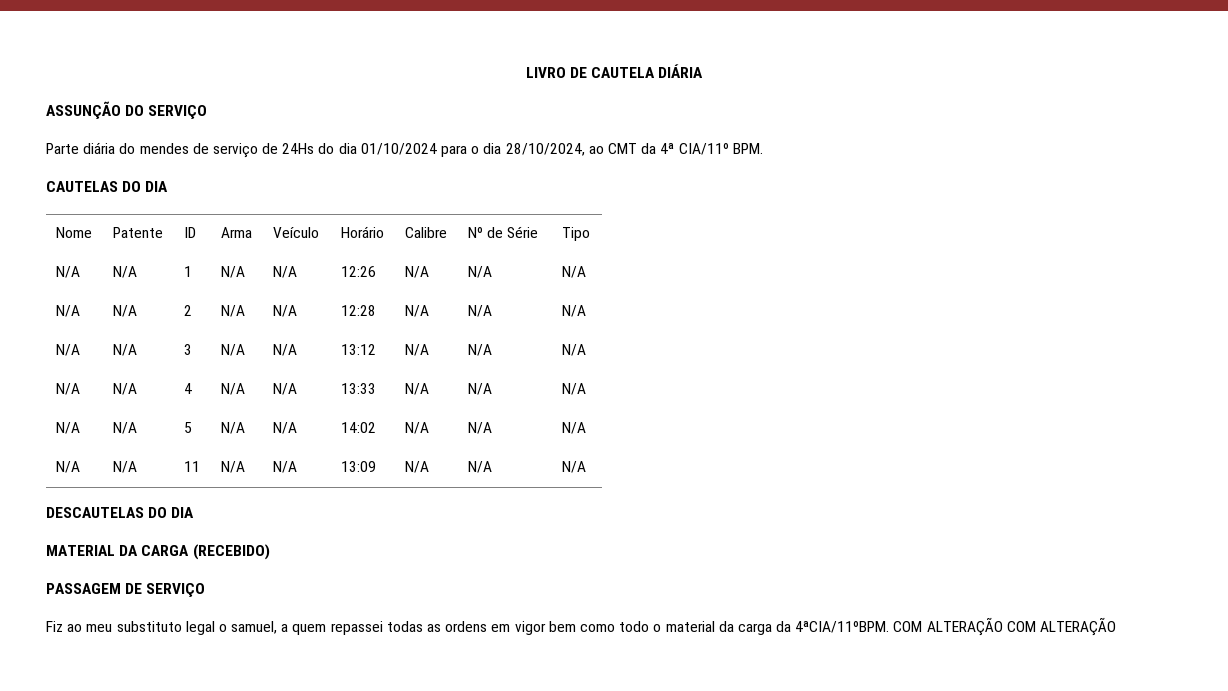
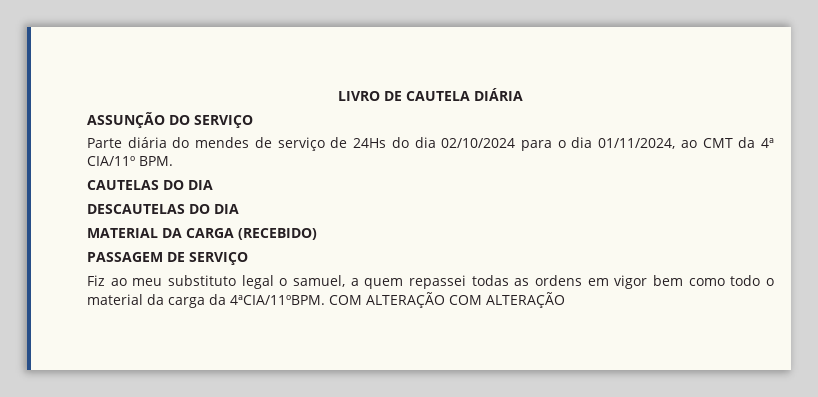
- Parte diária do mendes de serviço de 24Hs do dia 01/10/2024 para o dia 28/10/2024, ao CMT da 4ª CIA/11º BPM.
+ Parte diária do mendes de serviço de 24Hs do dia 02/10/2024 para o dia 01/11/2024, ao CMT da 4ª CIA/11º BPM.
- Nome | Patente | ID | Arma | Veículo | Horário | Calibre | Nº de Série | Tipo
- N/A | N/A | 1 | N/A | N/A | 12:26 | N/A | N/A | N/A
- N/A | N/A | 2 | N/A | N/A | 12:28 | N/A | N/A | N/A
- N/A | N/A | 3 | N/A | N/A | 13:12 | N/A | N/A | N/A
- N/A | N/A | 4 | N/A | N/A | 13:33 | N/A | N/A | N/A
- N/A | N/A | 5 | N/A | N/A | 14:02 | N/A | N/A | N/A
- N/A | N/A | 11 | N/A | N/A | 13:09 | N/A | N/A | N/A

